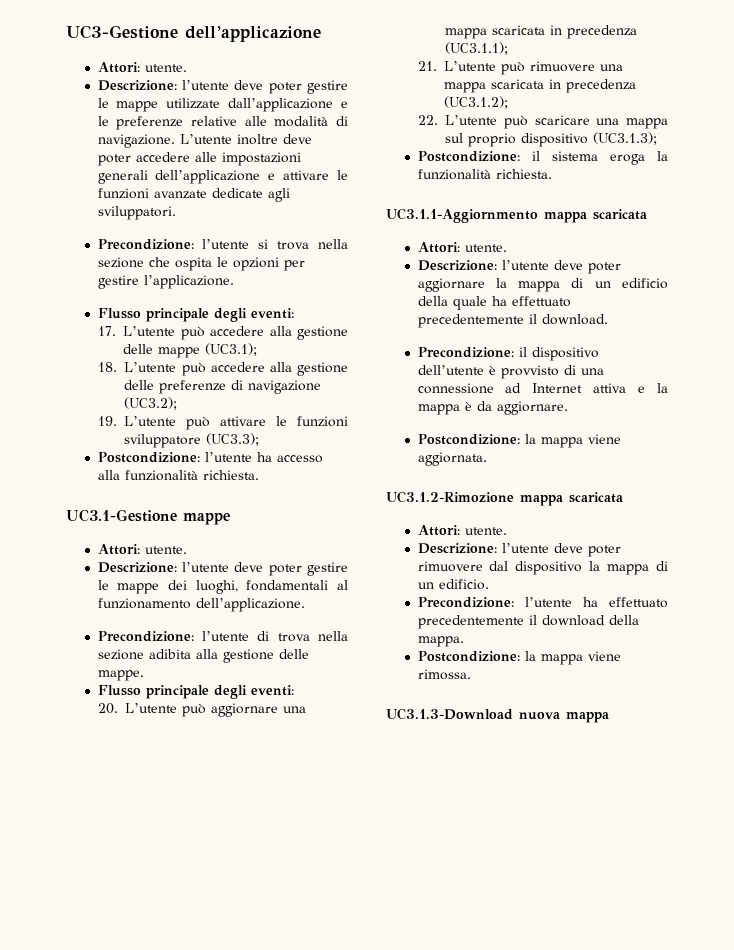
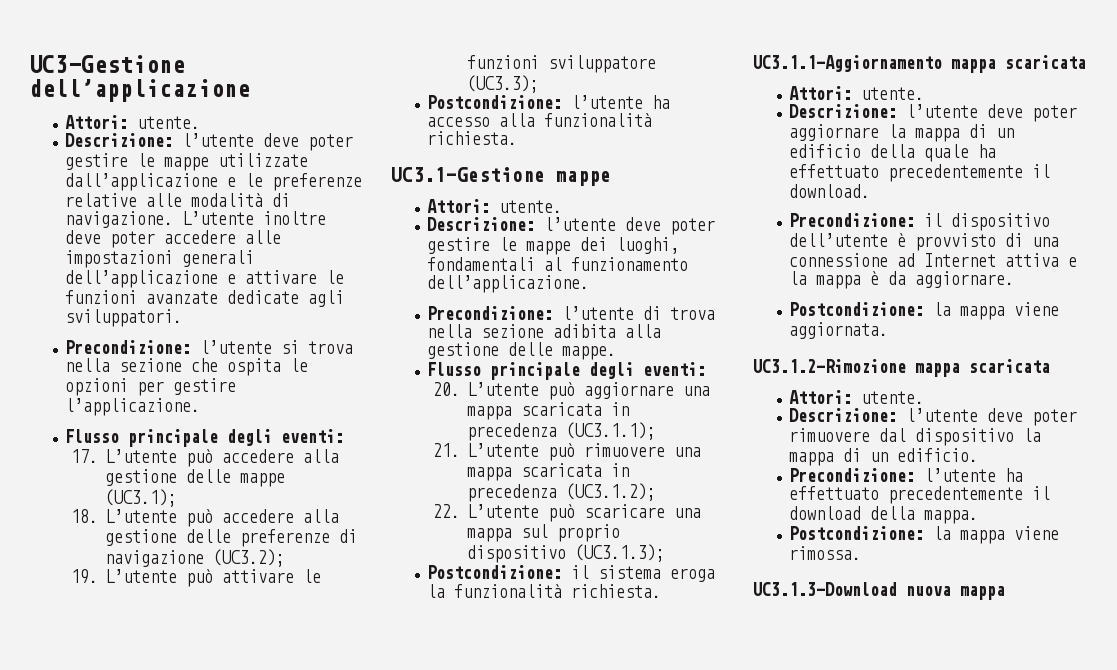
- UC3.1.1-Aggiornmento mappa scaricata
+ UC3.1.1-Aggiornamento mappa scaricata

